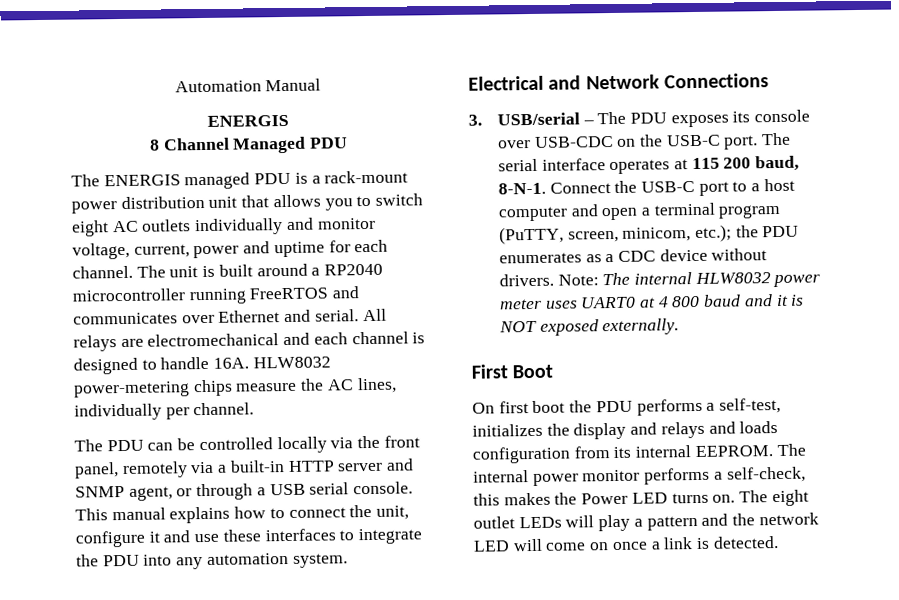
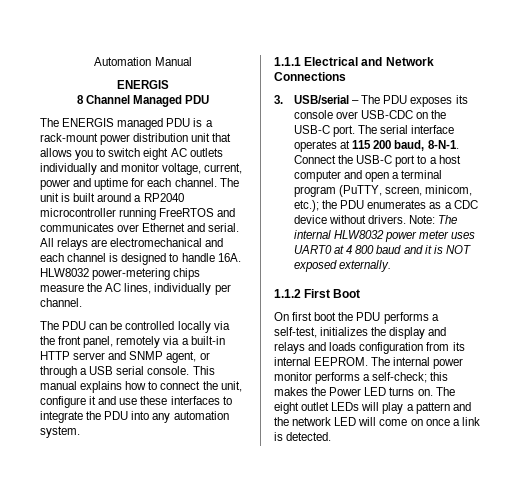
- Electrical and Network Connections
+ 1.1.1 Electrical and Network Connections
- First Boot
+ 1.1.2 First Boot
- The internal power monitor performs a self-check, this makes the Power LED turns on.
+ The internal power monitor performs a self-check; this makes the Power LED turns on.

